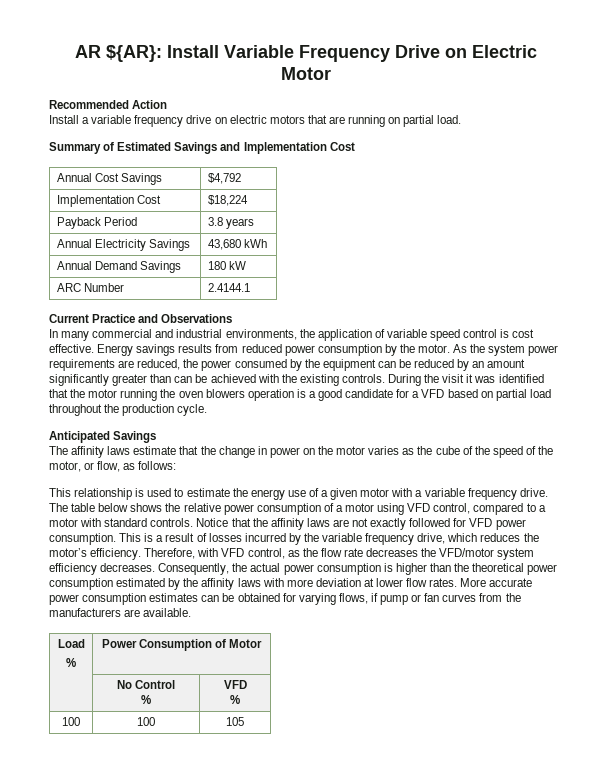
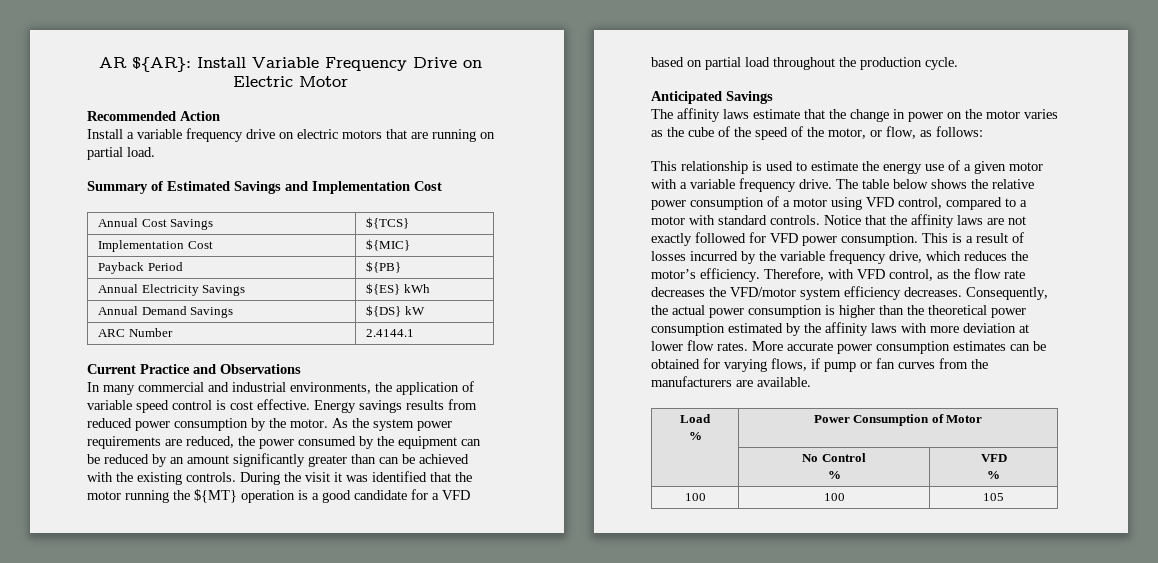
- Annual Cost Savings | $4,792
+ Annual Cost Savings | ${TCS}
- Implementation Cost | $18,224
+ Implementation Cost | ${MIC}
- Payback Period | 3.8 years
+ Payback Period | ${PB}
- Annual Electricity Savings | 43,680 kWh
+ Annual Electricity Savings | ${ES} kWh
- Annual Demand Savings | 180 kW
+ Annual Demand Savings | ${DS} kW
- During the visit it was identified that the motor running the oven blowers operation is a good candidate for a VFD based on partial load throughout the production cycle.
+ During the visit it was identified that the motor running the ${MT} operation is a good candidate for a VFD based on partial load throughout the production cycle.

